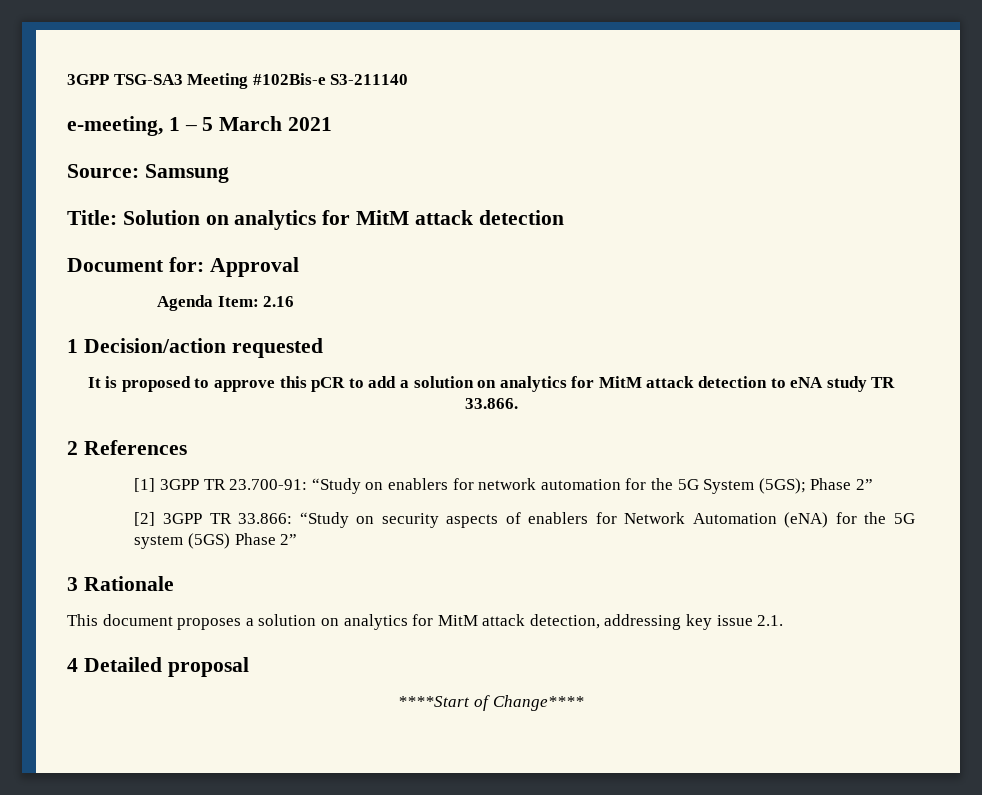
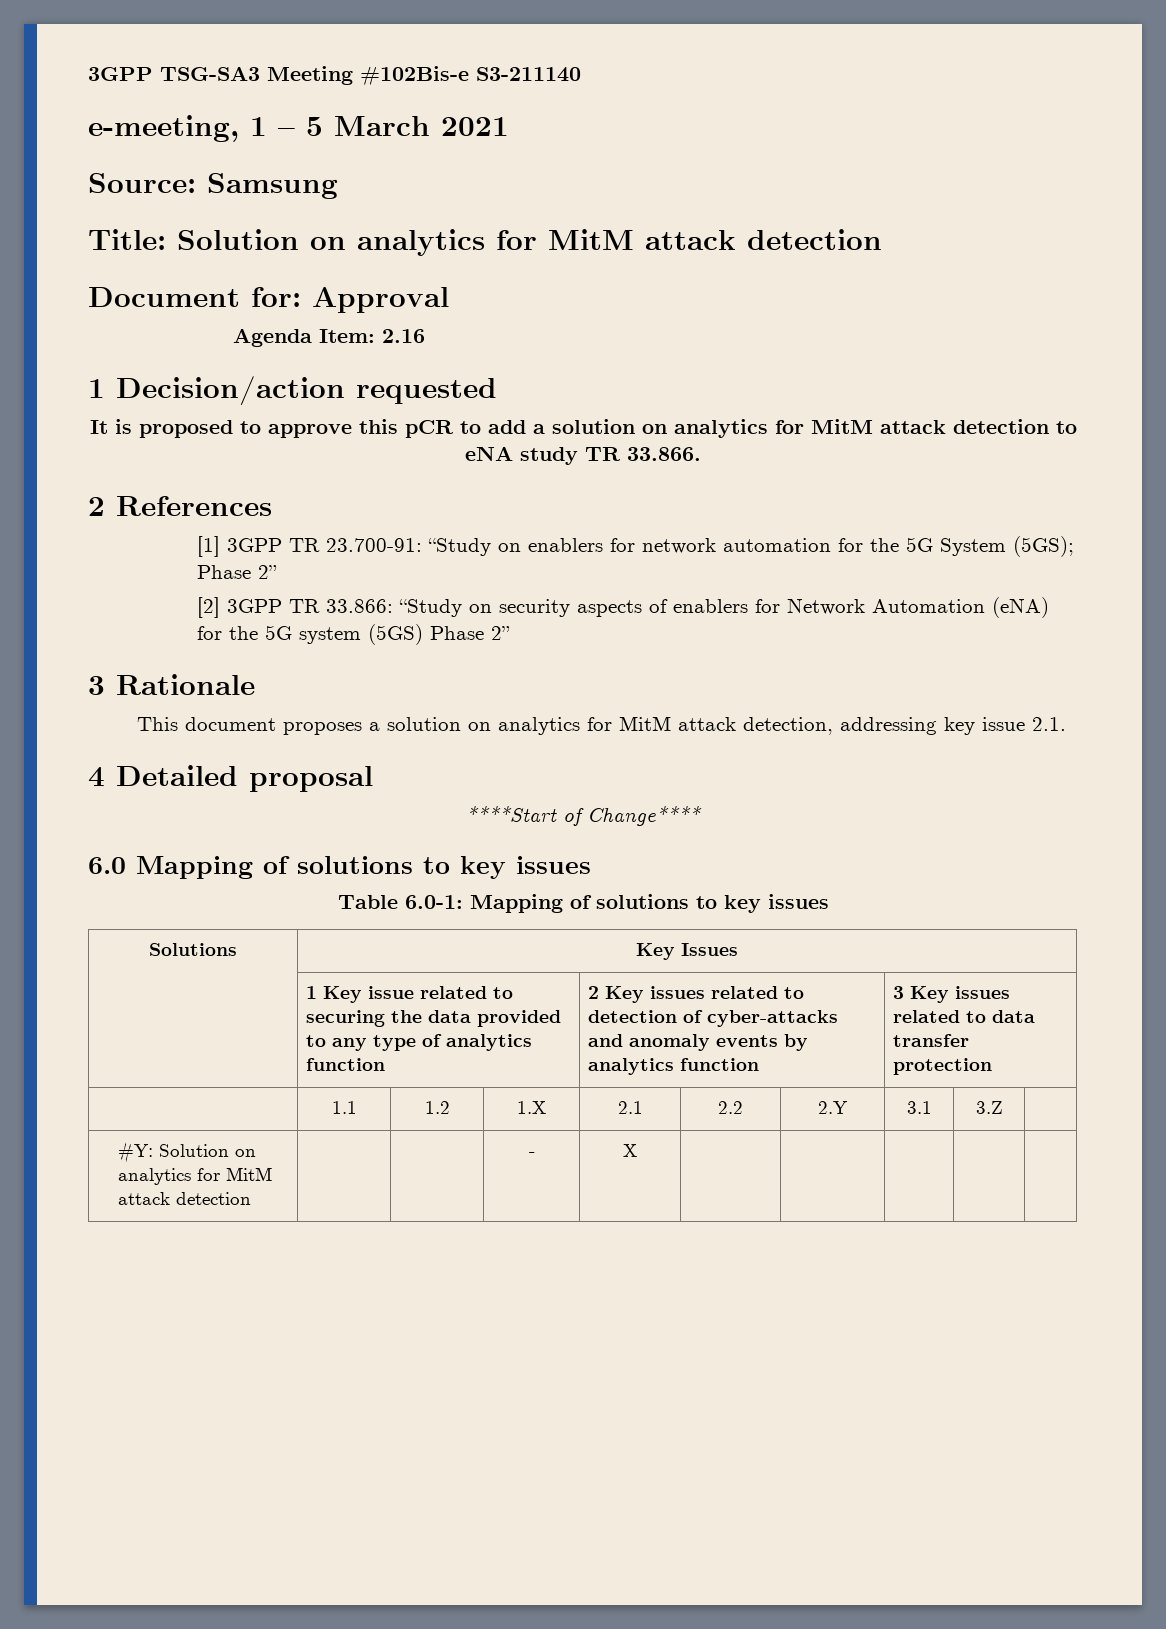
+ 6.0 Mapping of solutions to key issues
+ Table 6.0-1: Mapping of solutions to key issues
+ Solutions | Key Issues
+ | 1 Key issue related to securing the data provided to any type of analytics function | 2 Key issues related to detection of cyber-attacks and anomaly events by analytics function | 3 Key issues related to data transfer protection
+ | 1.1 | 1.2 | 1.X | 2.1 | 2.2 | 2.Y | 3.1 | 3.Z |
+ #Y: Solution on analytics for MitM attack detection | | | - | X | | | | |

